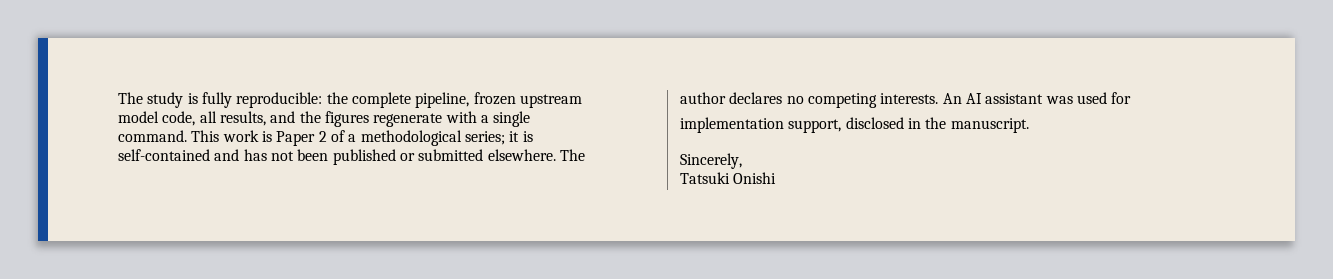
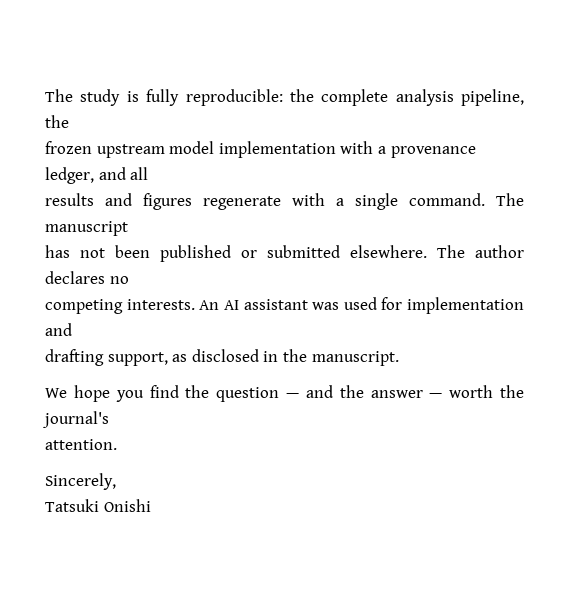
- The study is fully reproducible: the complete pipeline, frozen upstream
- model code, all results, and the figures regenerate with a single
- command. This work is Paper 2 of a methodological series; it is
- self-contained and has not been published or submitted elsewhere. The
- author declares no competing interests.
+ The study is fully reproducible: the complete analysis pipeline, the
+ frozen upstream model implementation with a provenance ledger, and all
+ results and figures regenerate with a single command. The manuscript
+ has not been published or submitted elsewhere. The author declares no
+ competing interests.
- An AI assistant was used for
- implementation support, disclosed in the manuscript.
+ An AI assistant was used for implementation and
+ drafting support, as disclosed in the manuscript.
+ We hope you find the question — and the answer — worth the journal's
+ attention.

